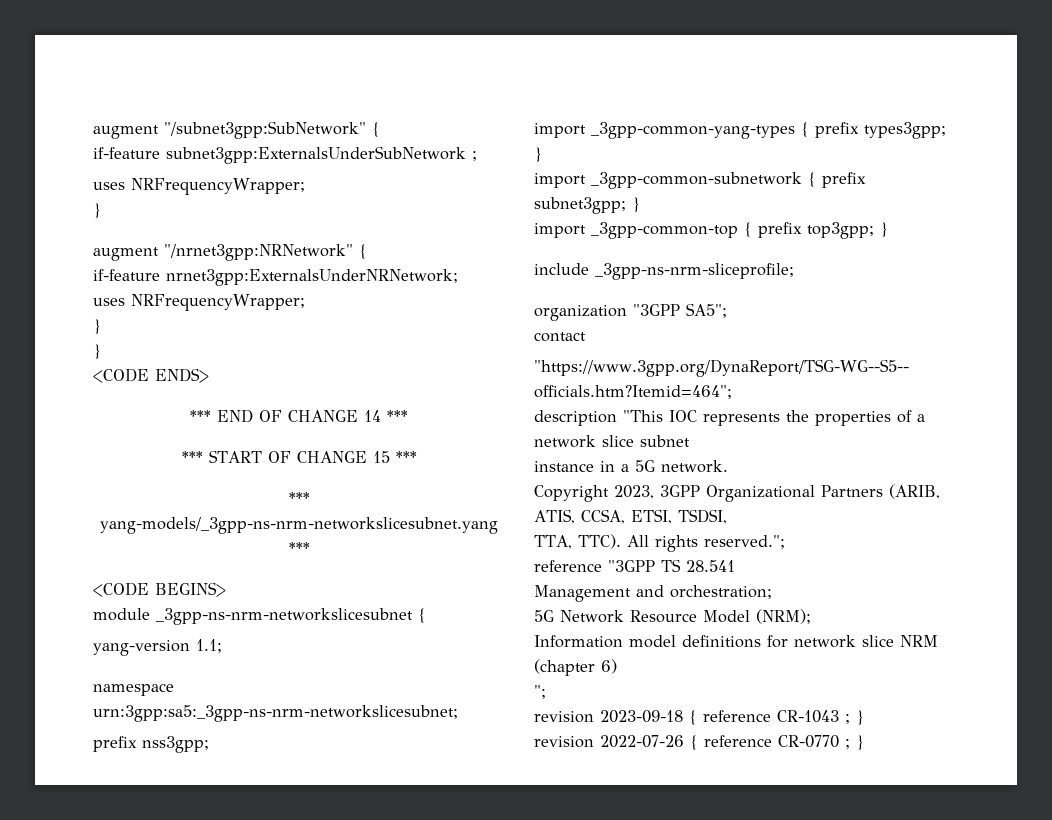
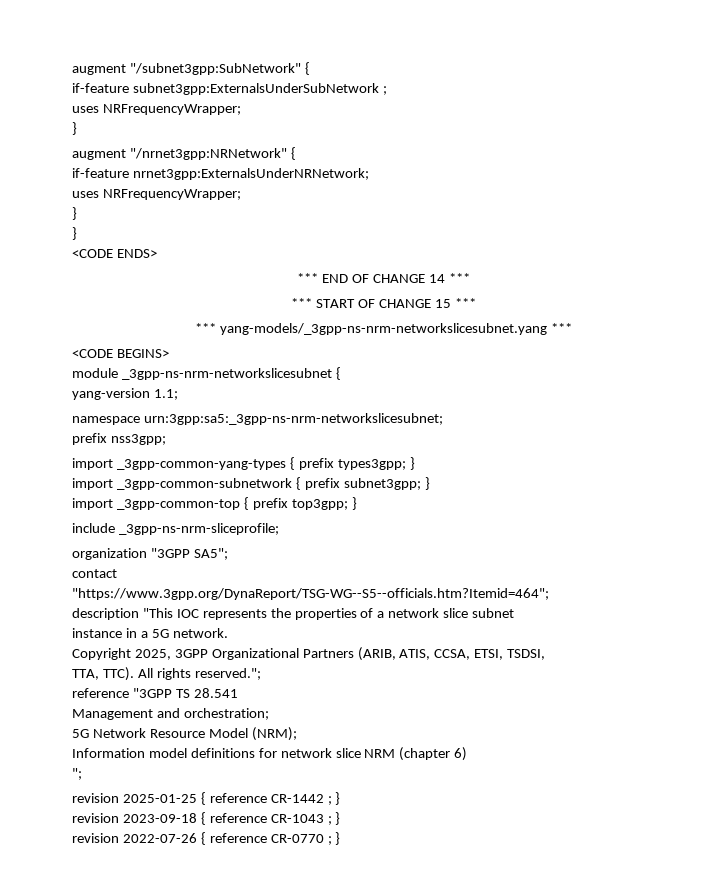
- Copyright 2023, 3GPP Organizational Partners (ARIB, ATIS, CCSA, ETSI, TSDSI,
+ Copyright 2025, 3GPP Organizational Partners (ARIB, ATIS, CCSA, ETSI, TSDSI,
+ revision 2025-01-25 { reference CR-1442 ; }

